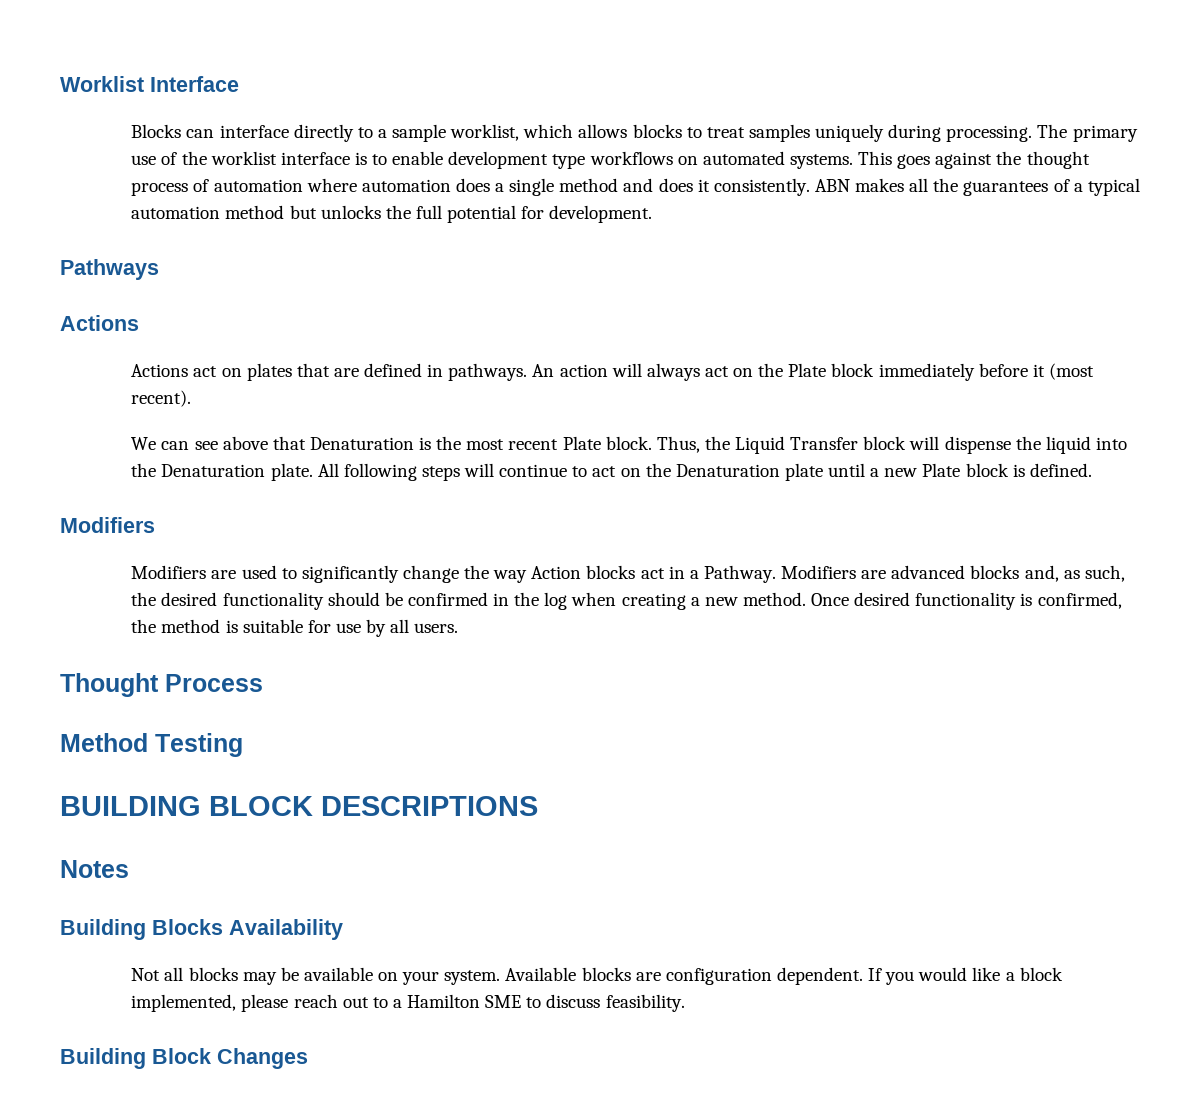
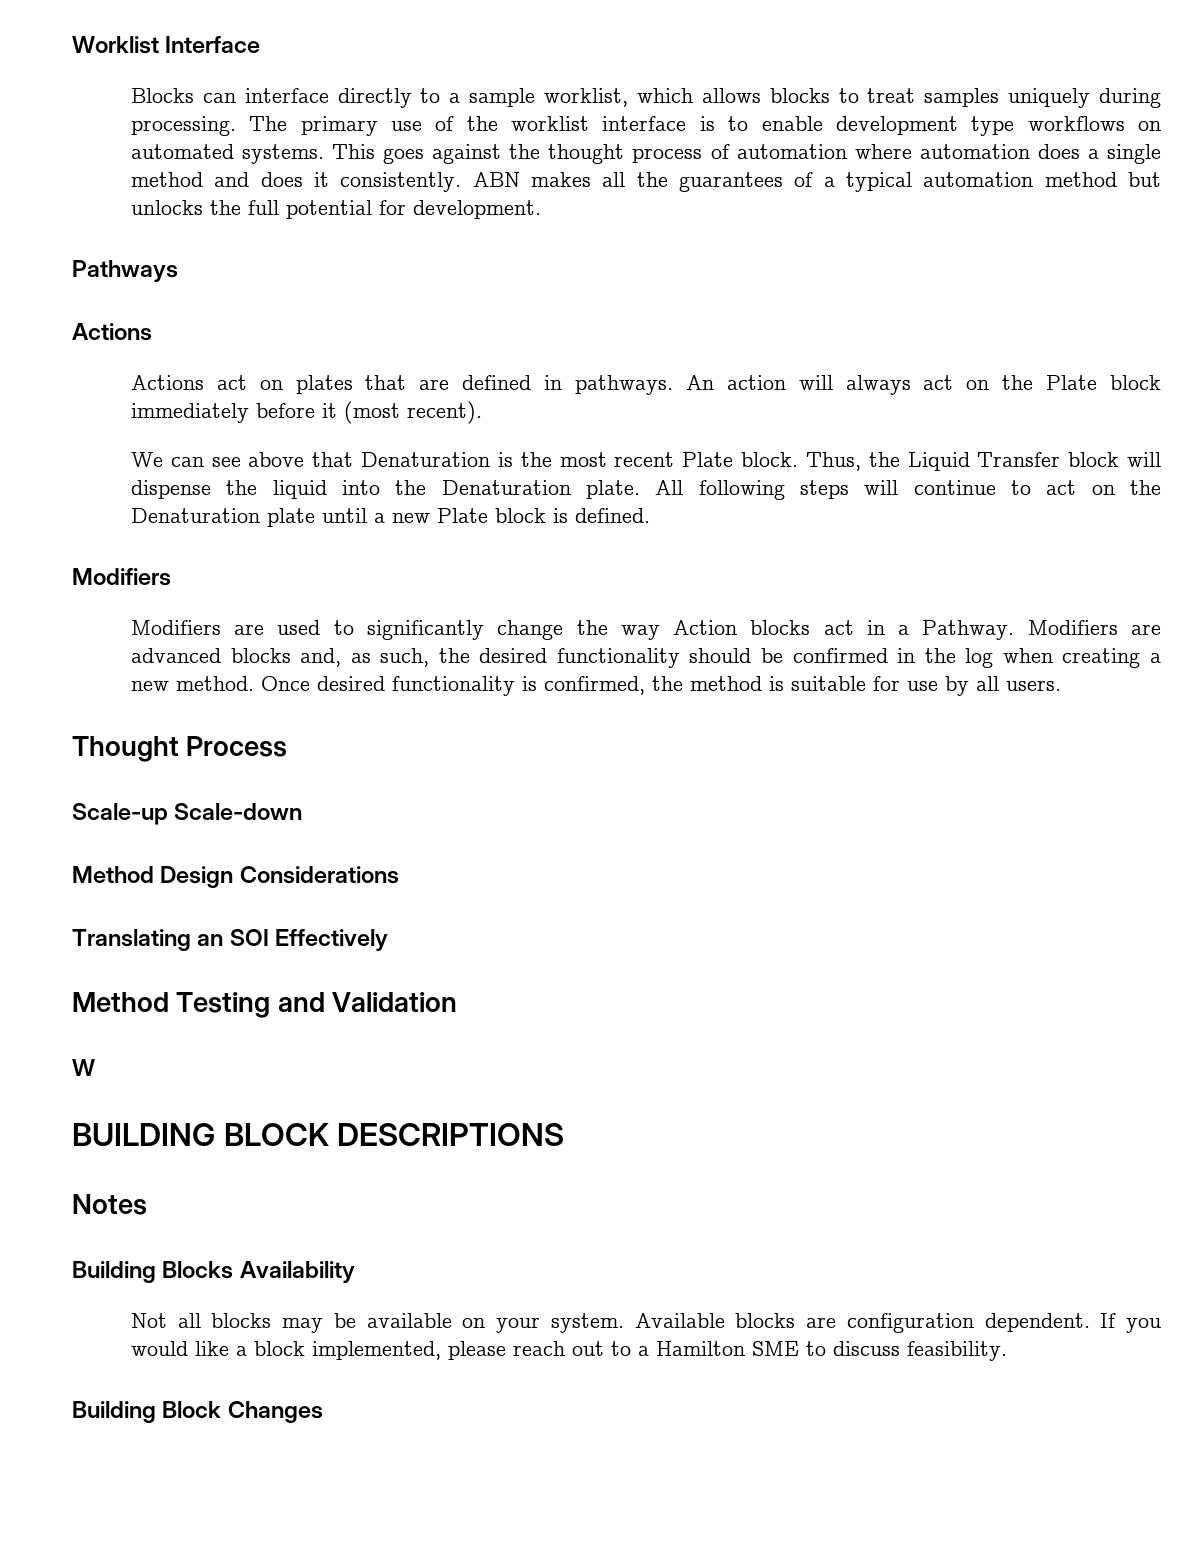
+ Scale-up Scale-down
+ Method Design Considerations
+ Translating an SOI Effectively
- Method Testing
+ Method Testing and Validation
+ W

